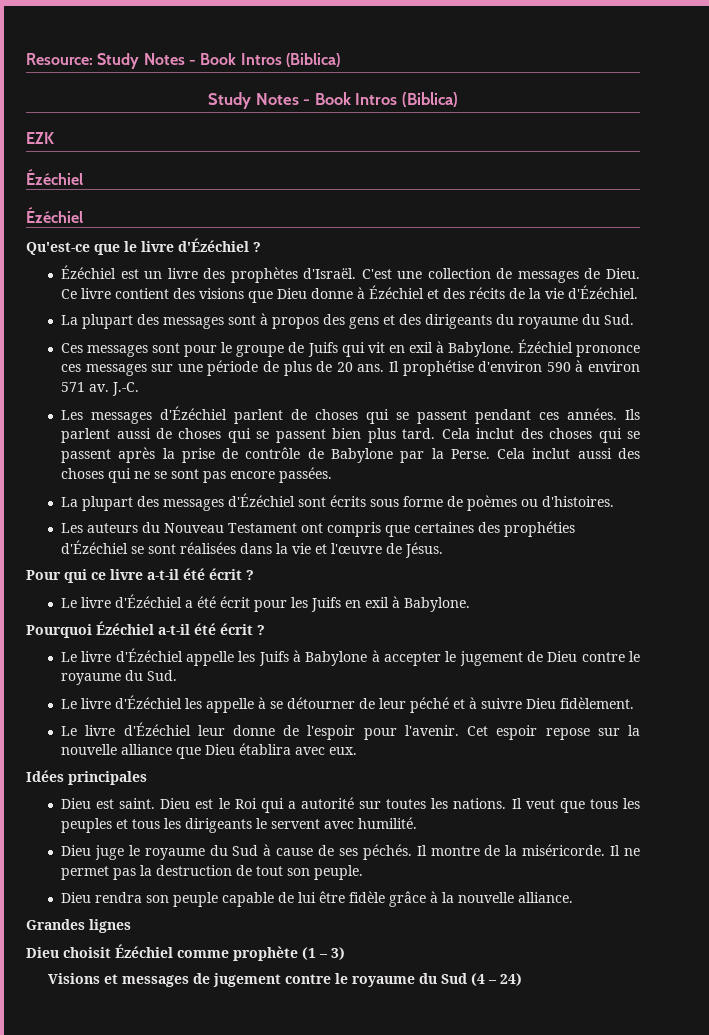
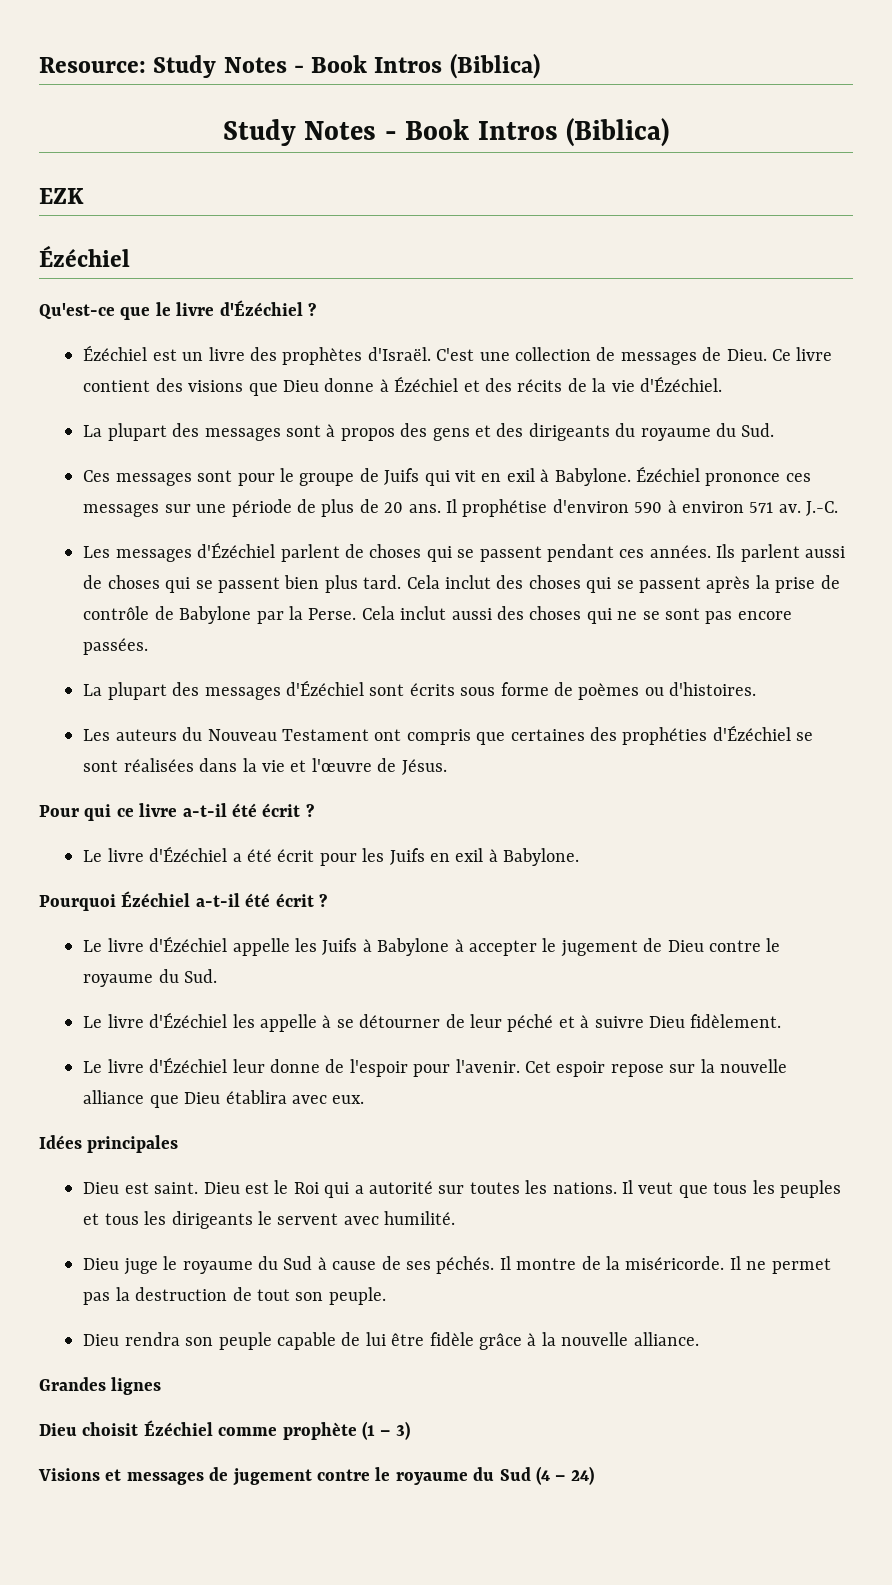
  EZK
- Ézéchiel

